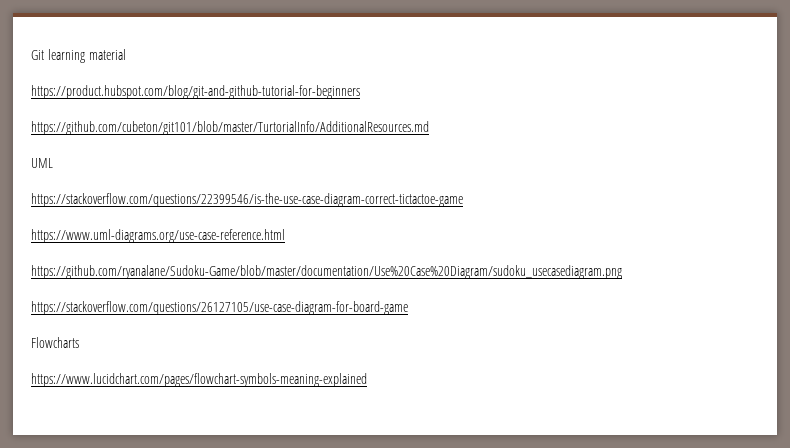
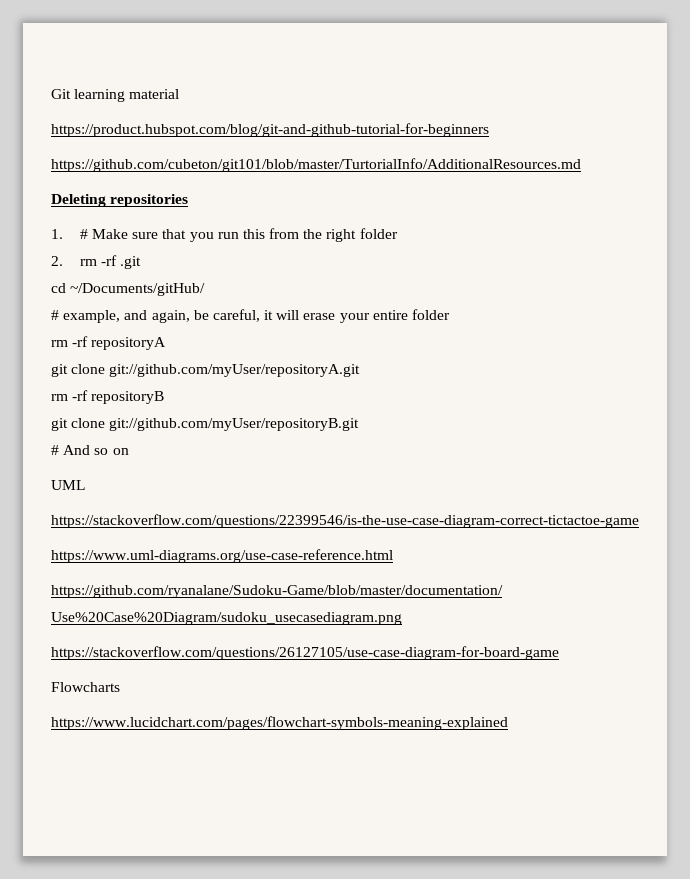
+ Deleting repositories
+ 1. # Make sure that you run this from the right folder
+ 2. rm -rf .git
+ cd ~/Documents/gitHub/
+ # example, and again, be careful, it will erase your entire folder
+ rm -rf repositoryA
+ git clone git://github.com/myUser/repositoryA.git
+ rm -rf repositoryB
+ git clone git://github.com/myUser/repositoryB.git
+ # And so on

